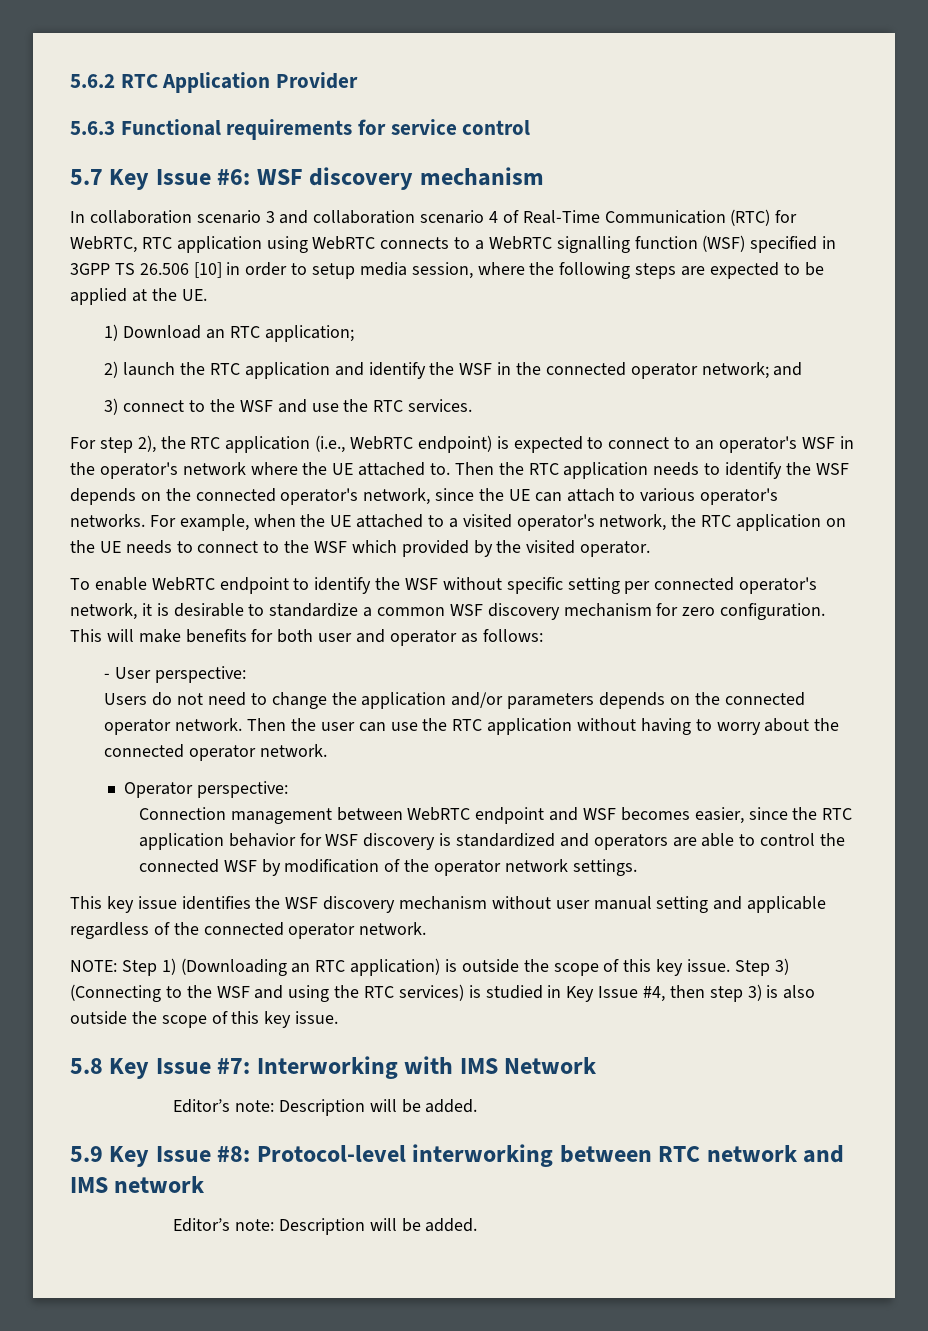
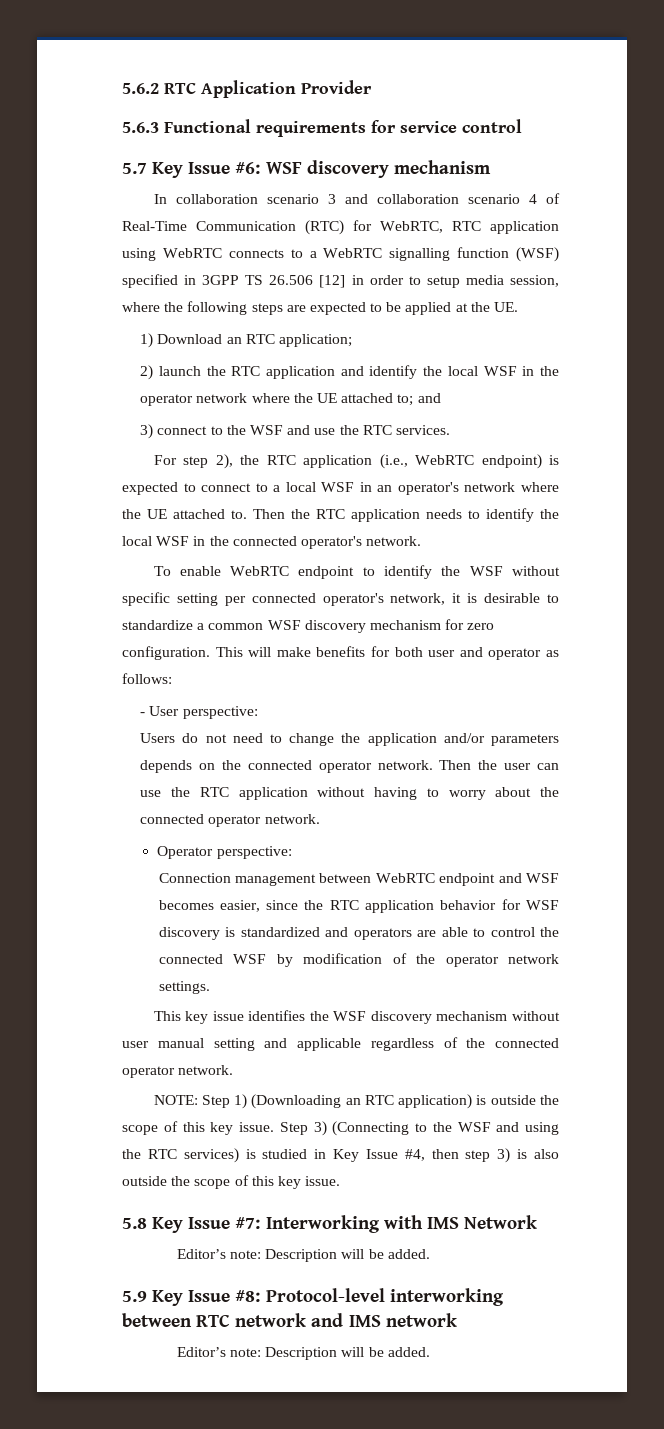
- In collaboration scenario 3 and collaboration scenario 4 of Real-Time Communication (RTC) for WebRTC, RTC application using WebRTC connects to a WebRTC signalling function (WSF) specified in 3GPP TS 26.506 [10] in order to setup media session, where the following steps are expected to be applied at the UE.
+ In collaboration scenario 3 and collaboration scenario 4 of Real-Time Communication (RTC) for WebRTC, RTC application using WebRTC connects to a WebRTC signalling function (WSF) specified in 3GPP TS 26.506 [12] in order to setup media session, where the following steps are expected to be applied at the UE.
- 2) launch the RTC application and identify the WSF in the connected operator network; and
+ 2) launch the RTC application and identify the local WSF in the operator network where the UE attached to; and
- For step 2), the RTC application (i.e., WebRTC endpoint) is expected to connect to an operator's WSF in the operator's network where the UE attached to.
+ For step 2), the RTC application (i.e., WebRTC endpoint) is expected to connect to a local WSF in an operator's network where the UE attached to.
- Then the RTC application needs to identify the WSF depends on the connected operator's network, since the UE can attach to various operator's networks. For example, when the UE attached to a visited operator's network, the RTC application on the UE needs to connect to the WSF which provided by the visited operator.
+ Then the RTC application needs to identify the local WSF in the connected operator's network.

